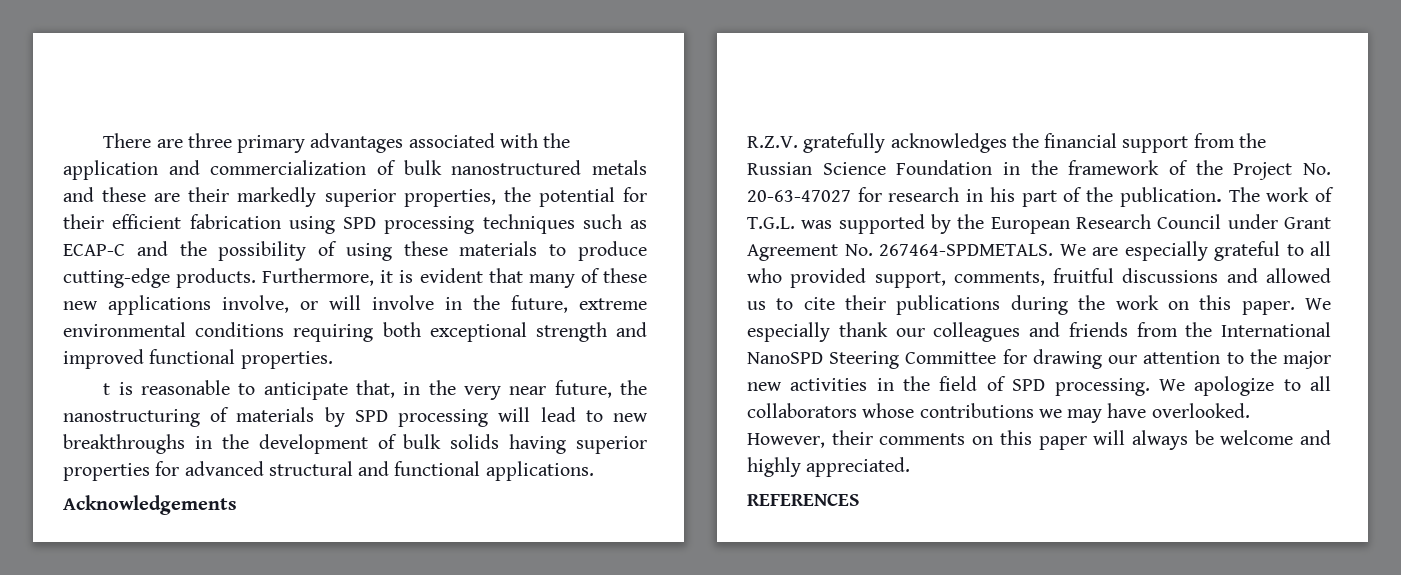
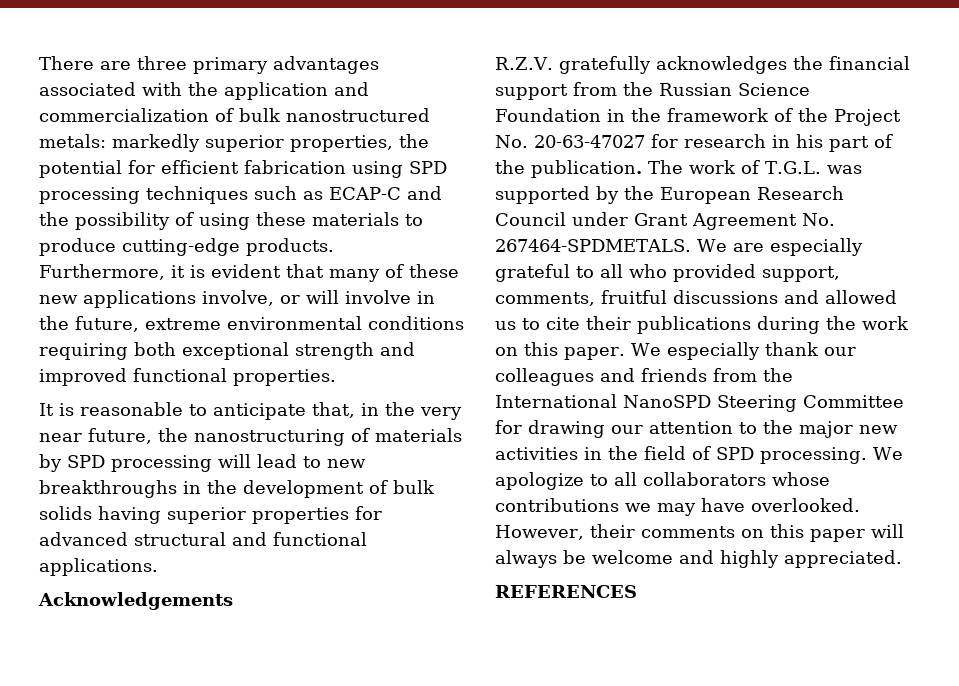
- There are three primary advantages associated with the application and commercialization of bulk nanostructured metals and these are their markedly superior properties, the potential for their efficient fabrication using SPD processing techniques such as ECAP-C and the possibility of using these materials to produce cutting-edge products.
+ There are three primary advantages associated with the application and commercialization of bulk nanostructured metals: markedly superior properties, the potential for efficient fabrication using SPD processing techniques such as ECAP-C and the possibility of using these materials to produce cutting-edge products.
- t is reasonable to anticipate that, in the very near future, the nanostructuring of materials by SPD processing will lead to new breakthroughs in the development of bulk solids having superior properties for advanced structural and functional applications.
+ It is reasonable to anticipate that, in the very near future, the nanostructuring of materials by SPD processing will lead to new breakthroughs in the development of bulk solids having superior properties for advanced structural and functional applications.

